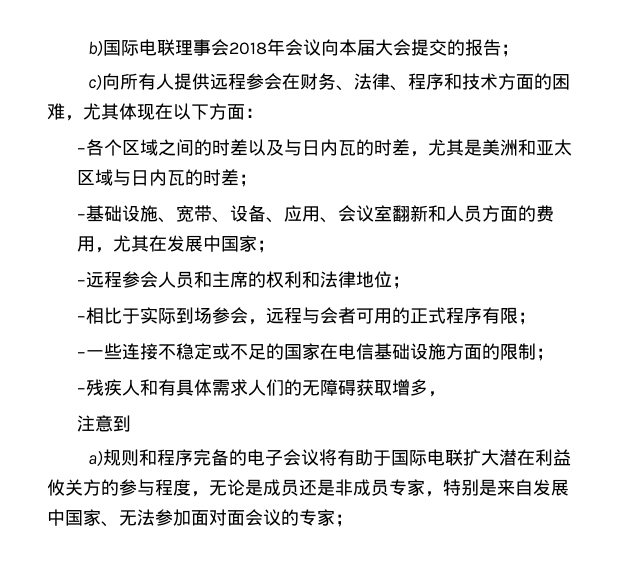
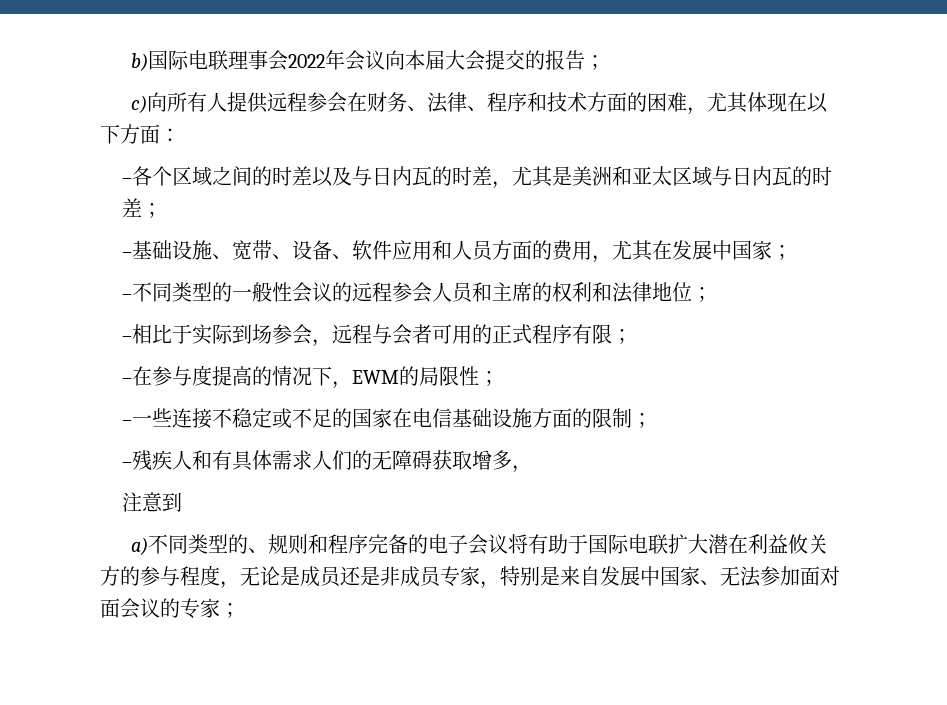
- b)国际电联理事会2018年会议向本届大会提交的报告；
+ b)国际电联理事会2022年会议向本届大会提交的报告；
- –基础设施、宽带、设备、应用、会议室翻新和人员方面的费用，尤其在发展中国家；
+ –基础设施、宽带、设备、软件应用和人员方面的费用，尤其在发展中国家；
- –远程参会人员和主席的权利和法律地位；
+ –不同类型的一般性会议的远程参会人员和主席的权利和法律地位；
+ –在参与度提高的情况下，EWM的局限性；
- a)规则和程序完备的电子会议将有助于国际电联扩大潜在利益攸关方的参与程度，无论是成员还是非成员专家，特别是来自发展中国家、无法参加面对面会议的专家；
+ a)不同类型的、规则和程序完备的电子会议将有助于国际电联扩大潜在利益攸关方的参与程度，无论是成员还是非成员专家，特别是来自发展中国家、无法参加面对面会议的专家；

